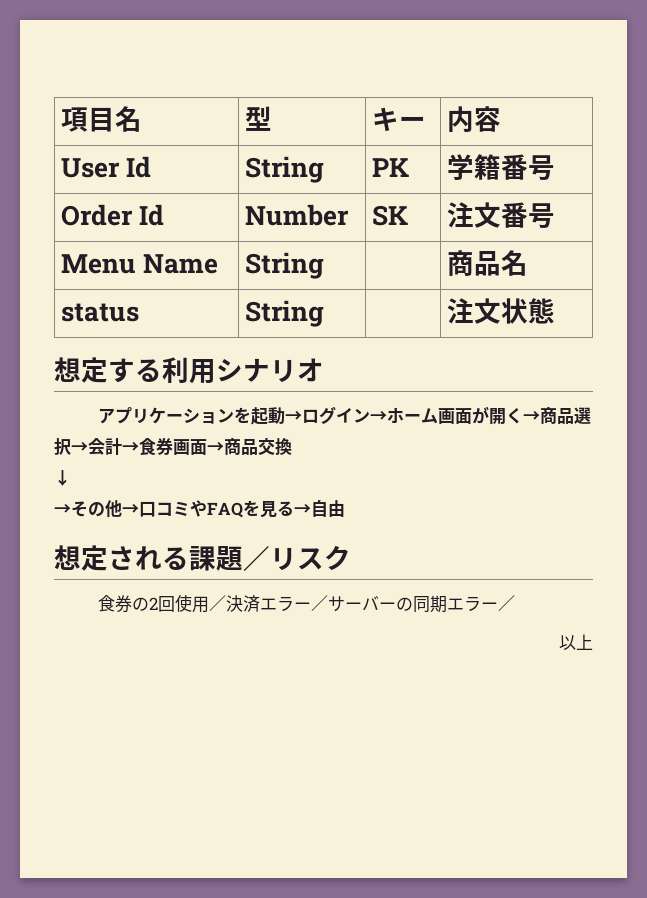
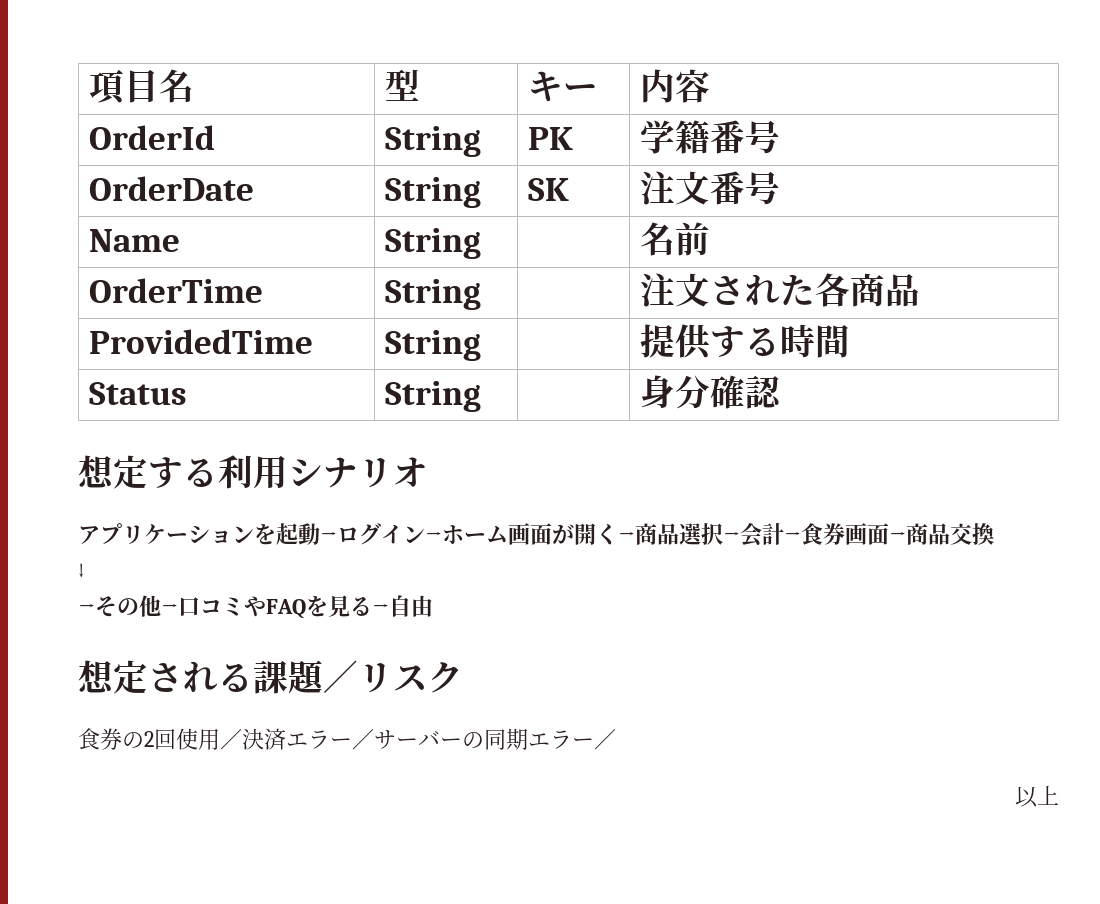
- User Id | String | PK | 学籍番号
+ OrderId | String | PK | 学籍番号
- Order Id | Number | SK | 注文番号
+ OrderDate | String | SK | 注文番号
- Menu Name | String | | 商品名
- status | String | | 注文状態
+ Name | String | | 名前
+ OrderTime | String | | 注文された各商品
+ ProvidedTime | String | | 提供する時間
+ Status | String | | 身分確認

